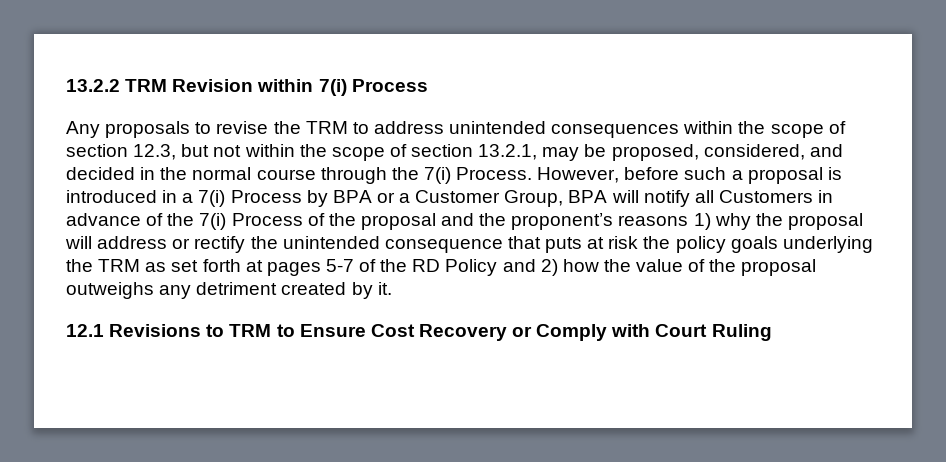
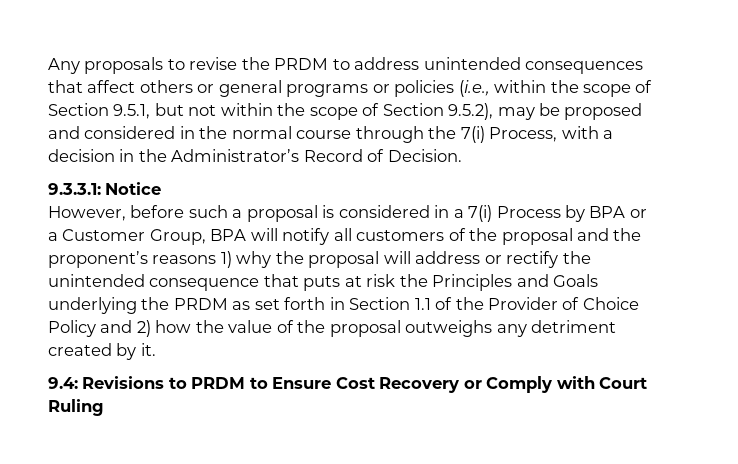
- 13.2.2 TRM Revision within 7(i) Process
- Any proposals to revise the TRM to address unintended consequences within the scope of section 12.3, but not within the scope of section 13.2.1, may be proposed, considered, and decided in the normal course through the 7(i) Process. However, before such a proposal is introduced in a 7(i) Process by BPA or a Customer Group, BPA will notify all Customers in advance of the 7(i) Process of the proposal and the proponent’s reasons 1) why the proposal will address or rectify the unintended consequence that puts at risk the policy goals underlying the TRM as set forth at pages 5-7 of the RD Policy and 2) how the value of the proposal outweighs any detriment created by it.
+ Any proposals to revise the PRDM to address unintended consequences that affect others or general programs or policies (i.e., within the scope of Section 9.5.1, but not within the scope of Section 9.5.2), may be proposed and considered in the normal course through the 7(i) Process, with a decision in the Administrator’s Record of Decision.
+ 9.3.3.1: Notice
+ However, before such a proposal is considered in a 7(i) Process by BPA or a Customer Group, BPA will notify all customers of the proposal and the proponent’s reasons 1) why the proposal will address or rectify the unintended consequence that puts at risk the Principles and Goals underlying the PRDM as set forth in Section 1.1 of the Provider of Choice Policy and 2) how the value of the proposal outweighs any detriment created by it.
- 12.1 Revisions to TRM to Ensure Cost Recovery or Comply with Court Ruling
+ 9.4: Revisions to PRDM to Ensure Cost Recovery or Comply with Court Ruling

